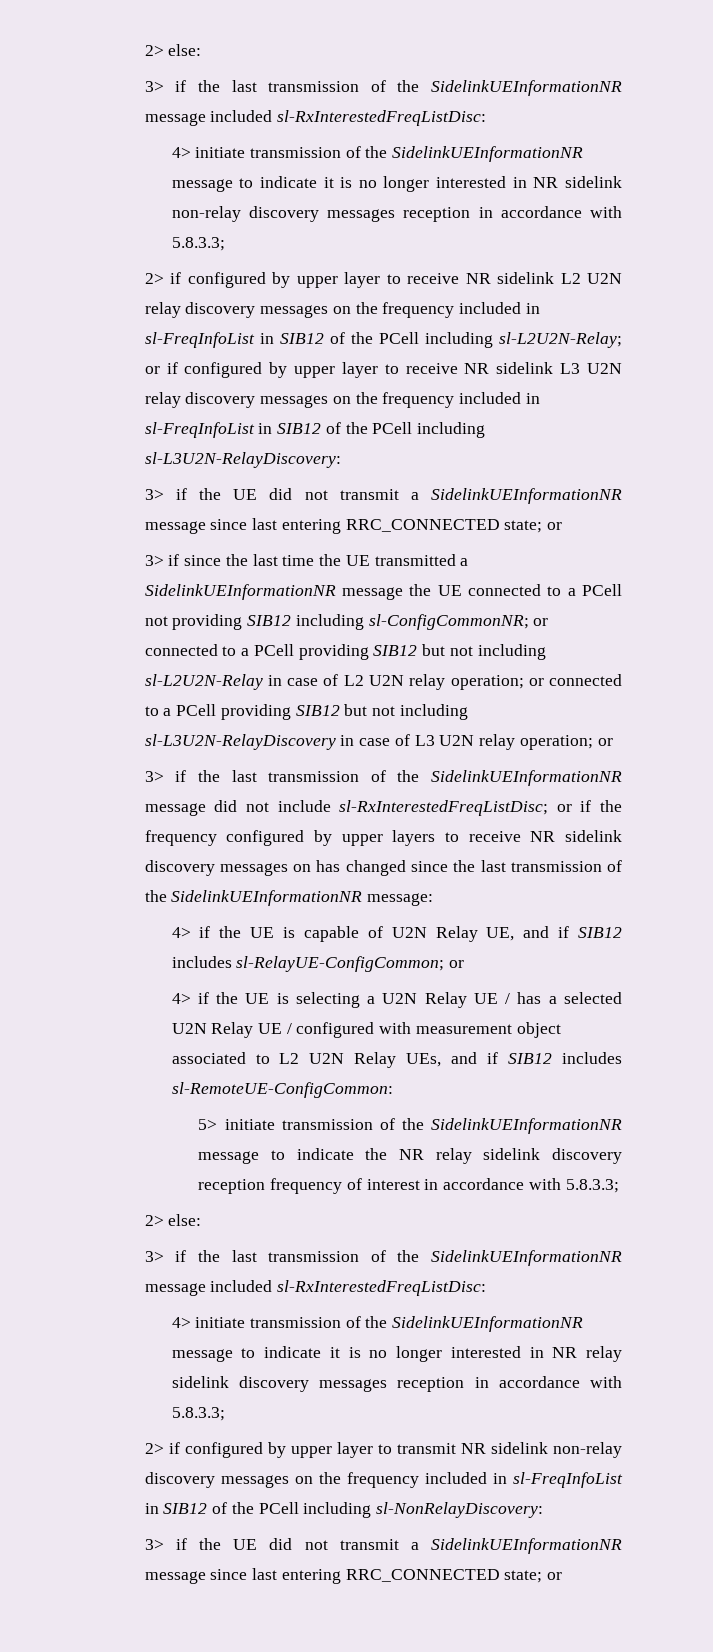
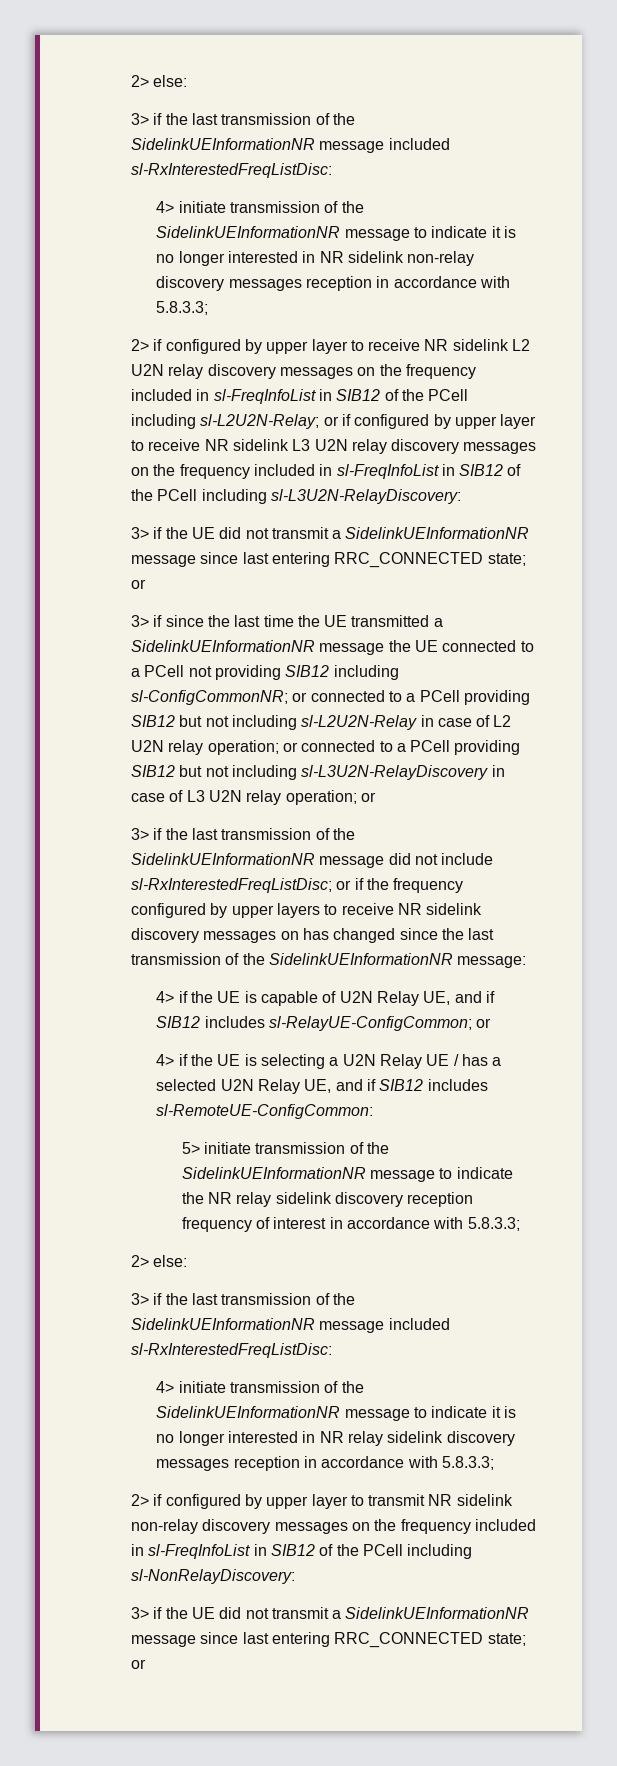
- 4> if the UE is selecting a U2N Relay UE / has a selected U2N Relay UE / configured with measurement object associated to L2 U2N Relay UEs, and if SIB12 includes sl-RemoteUE-ConfigCommon:
+ 4> if the UE is selecting a U2N Relay UE / has a selected U2N Relay UE, and if SIB12 includes sl-RemoteUE-ConfigCommon:

